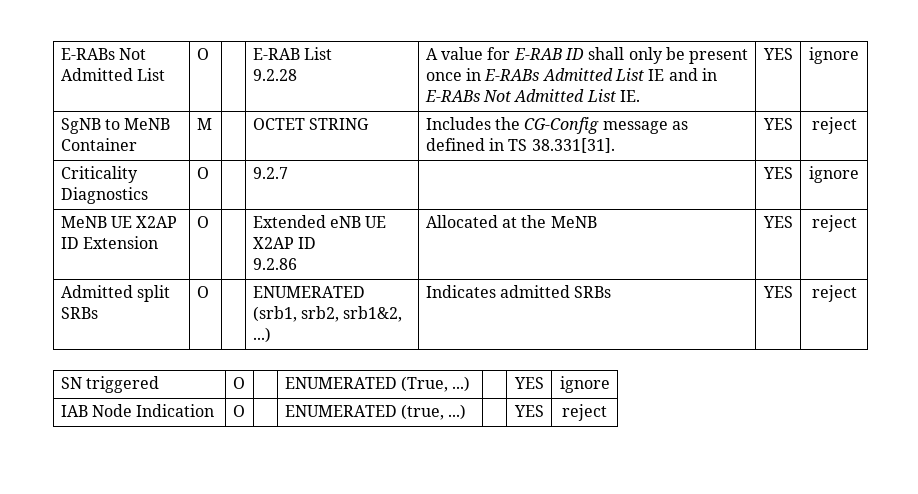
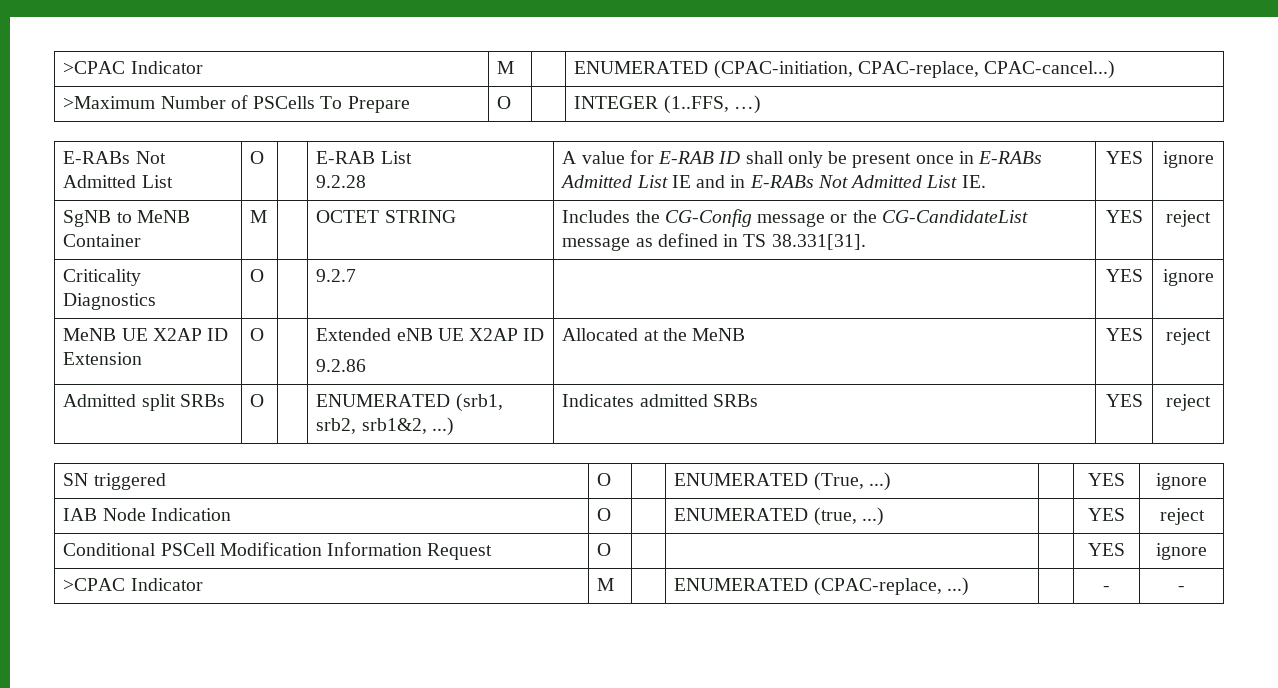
+ >CPAC Indicator | M | | ENUMERATED (CPAC-initiation, CPAC-replace, CPAC-cancel...)
+ >Maximum Number of PSCells To Prepare | O | | INTEGER (1..FFS, …)
- SgNB to MeNB Container | M | | OCTET STRING | Includes the CG-Config message as defined in TS 38.331[31]. | YES | reject
+ SgNB to MeNB Container | M | | OCTET STRING | Includes the CG-Config message or the CG-CandidateList message as defined in TS 38.331[31]. | YES | reject
+ Conditional PSCell Modification Information Request | O | | | | YES | ignore
+ >CPAC Indicator | M | | ENUMERATED (CPAC-replace, ...) | | - | -

